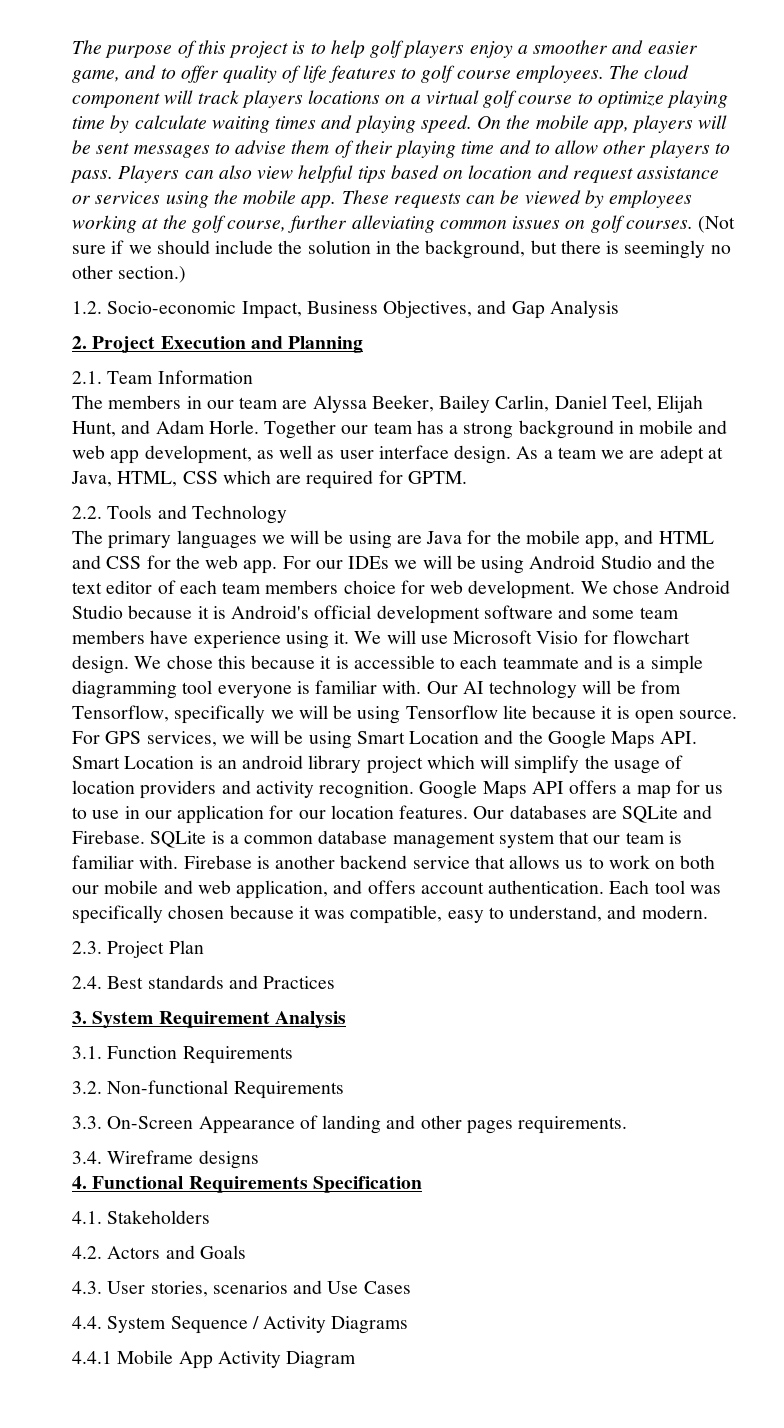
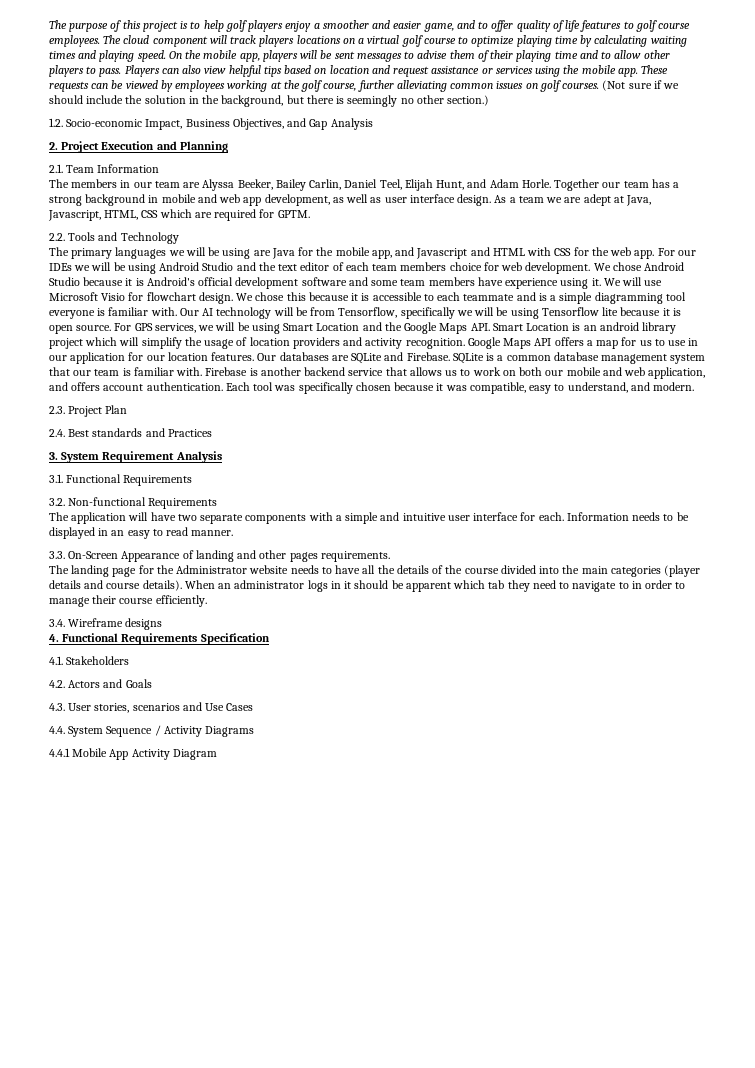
- The cloud component will track players locations on a virtual golf course to optimize playing time by calculate waiting times and playing speed.
+ The cloud component will track players locations on a virtual golf course to optimize playing time by calculating waiting times and playing speed.
- As a team we are adept at Java, HTML, CSS which are required for GPTM.
+ As a team we are adept at Java, Javascript, HTML, CSS which are required for GPTM.
- The primary languages we will be using are Java for the mobile app, and HTML and CSS for the web app.
+ The primary languages we will be using are Java for the mobile app, and Javascript and HTML with CSS for the web app.
- 3.1. Function Requirements
+ 3.1. Functional Requirements
+ The application will have two separate components with a simple and intuitive user interface for each. Information needs to be displayed in an easy to read manner.
+ The landing page for the Administrator website needs to have all the details of the course divided into the main categories (player details and course details). When an administrator logs in it should be apparent which tab they need to navigate to in order to manage their course efficiently.

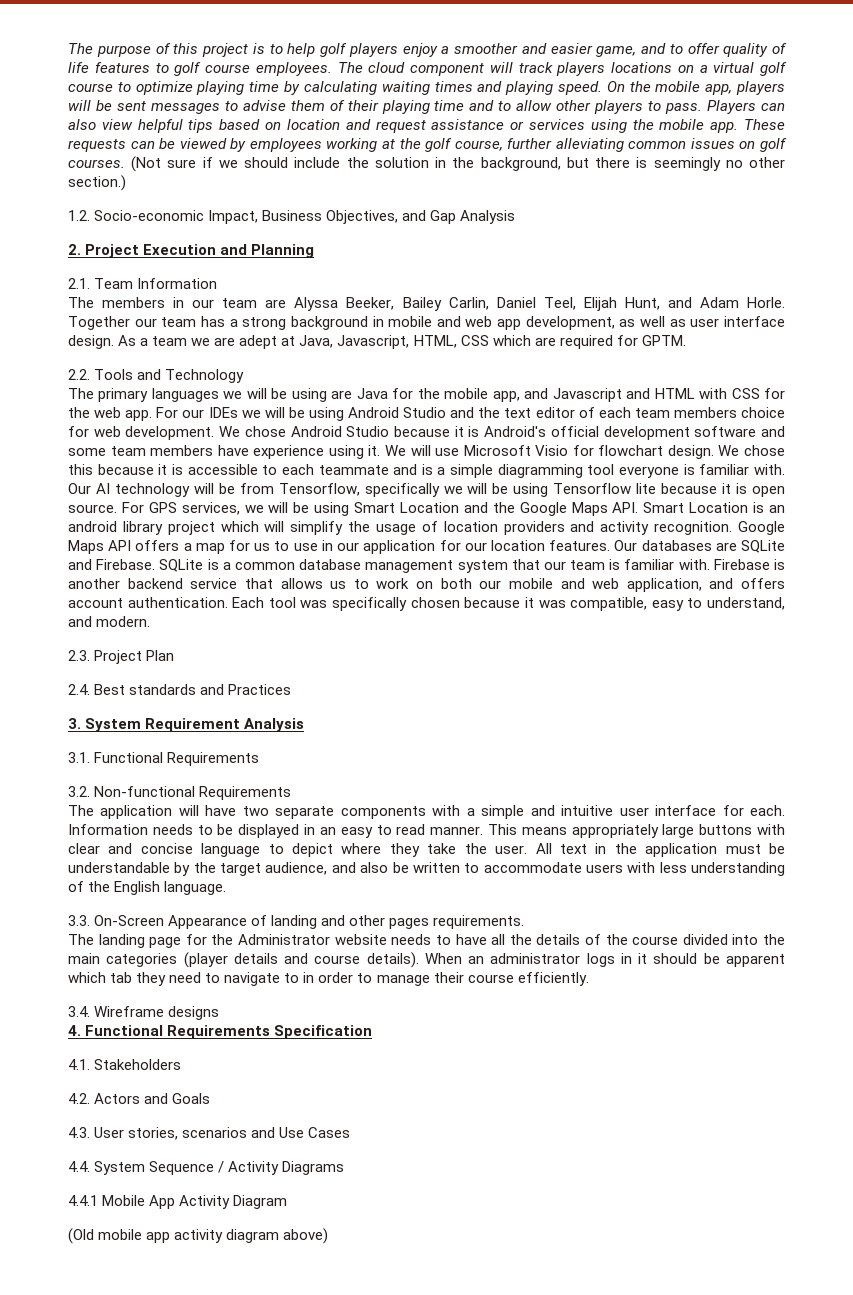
+ This means appropriately large buttons with clear and concise language to depict where they take the user. All text in the application must be understandable by the target audience, and also be written to accommodate users with less understanding of the English language.
+ (Old mobile app activity diagram above)

